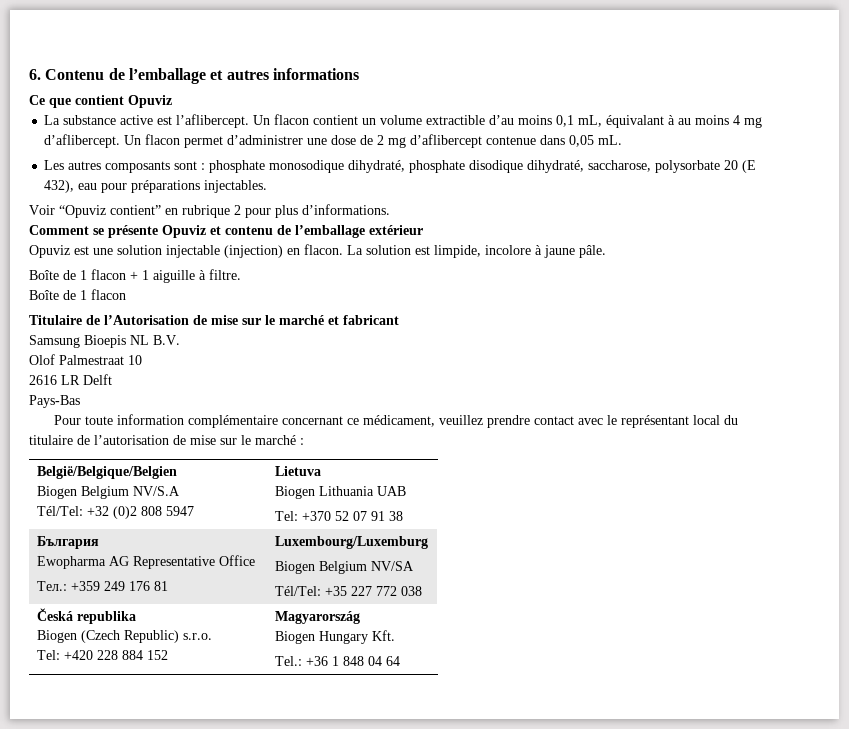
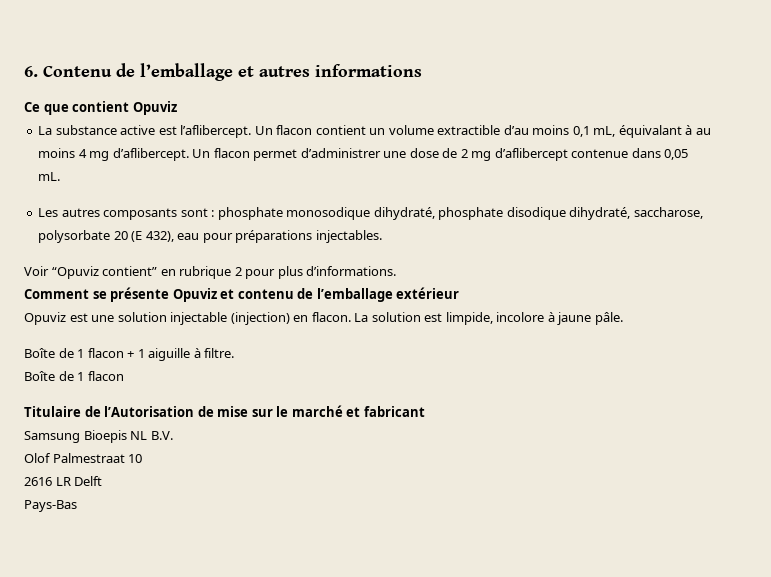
- Pour toute information complémentaire concernant ce médicament, veuillez prendre contact avec le représentant local du titulaire de l’autorisation de mise sur le marché :
- België/Belgique/Belgien
- Biogen Belgium NV/S.A
- Tél/Tel: +32 (0)2 808 5947 | Lietuva
- Biogen Lithuania UAB
- Tel: +370 52 07 91 38
- България
- Ewopharma AG Representative Office
- Тел.: +359 249 176 81 | Luxembourg/Luxemburg
- Biogen Belgium NV/SA
- Tél/Tel: +35 227 772 038
- Česká republika
- Biogen (Czech Republic) s.r.o.
- Tel: +420 228 884 152 | Magyarország
- Biogen Hungary Kft.
- Tel.: +36 1 848 04 64

